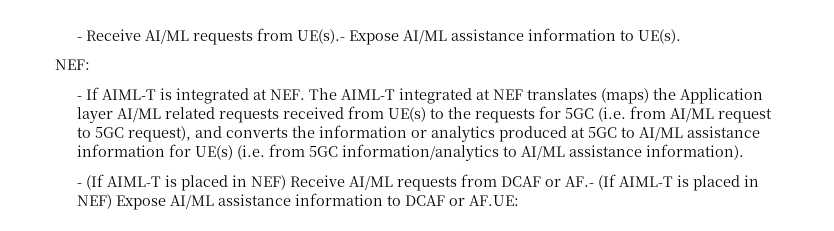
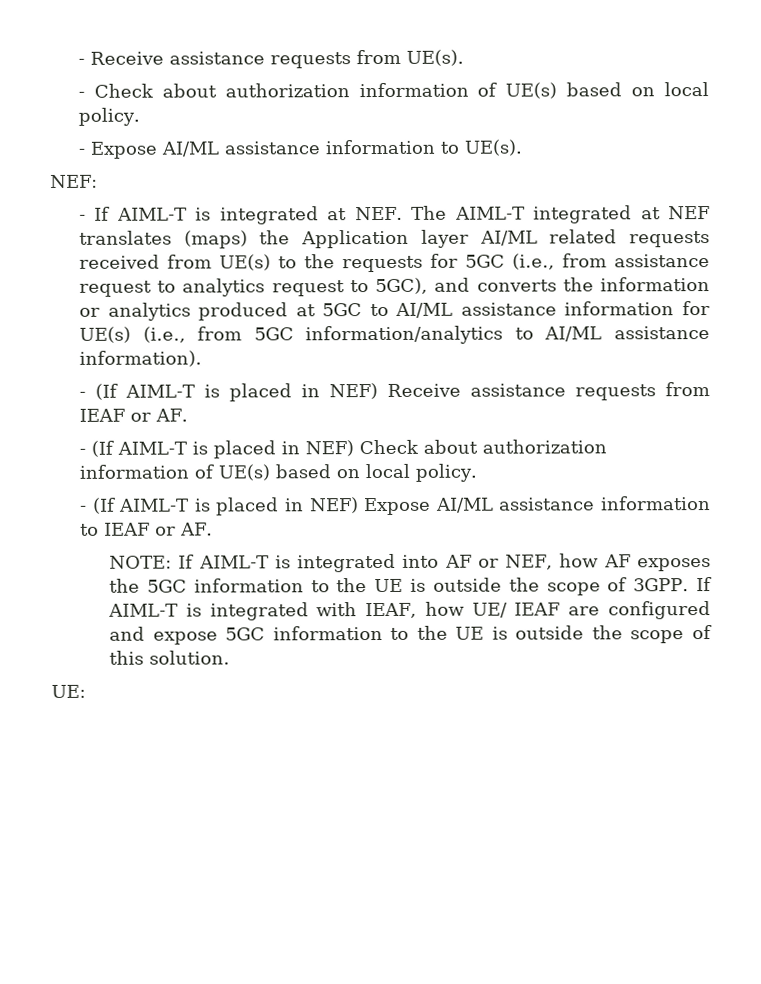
- - Receive AI/ML requests from UE(s).- Expose AI/ML assistance information to UE(s).
+ - Receive assistance requests from UE(s).
+ - Check about authorization information of UE(s) based on local policy.
+ - Expose AI/ML assistance information to UE(s).
- - If AIML-T is integrated at NEF. The AIML-T integrated at NEF translates (maps) the Application layer AI/ML related requests received from UE(s) to the requests for 5GC (i.e. from AI/ML request to 5GC request), and converts the information or analytics produced at 5GC to AI/ML assistance information for UE(s) (i.e. from 5GC information/analytics to AI/ML assistance information).
+ - If AIML-T is integrated at NEF. The AIML-T integrated at NEF translates (maps) the Application layer AI/ML related requests received from UE(s) to the requests for 5GC (i.e., from assistance request to analytics request to 5GC), and converts the information or analytics produced at 5GC to AI/ML assistance information for UE(s) (i.e., from 5GC information/analytics to AI/ML assistance information).
- - (If AIML-T is placed in NEF) Receive AI/ML requests from DCAF or AF.- (If AIML-T is placed in NEF) Expose AI/ML assistance information to DCAF or AF.UE:
+ - (If AIML-T is placed in NEF) Receive assistance requests from IEAF or AF.
+ - (If AIML-T is placed in NEF) Check about authorization information of UE(s) based on local policy.
+ - (If AIML-T is placed in NEF) Expose AI/ML assistance information to IEAF or AF.
+ NOTE: If AIML-T is integrated into AF or NEF, how AF exposes the 5GC information to the UE is outside the scope of 3GPP. If AIML-T is integrated with IEAF, how UE/ IEAF are configured and expose 5GC information to the UE is outside the scope of this solution.
+ UE:

